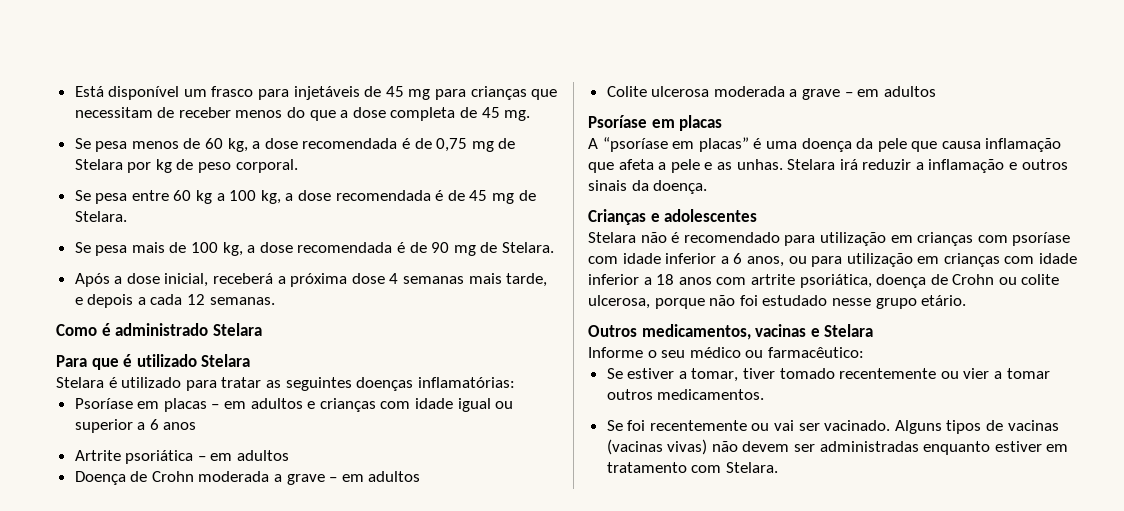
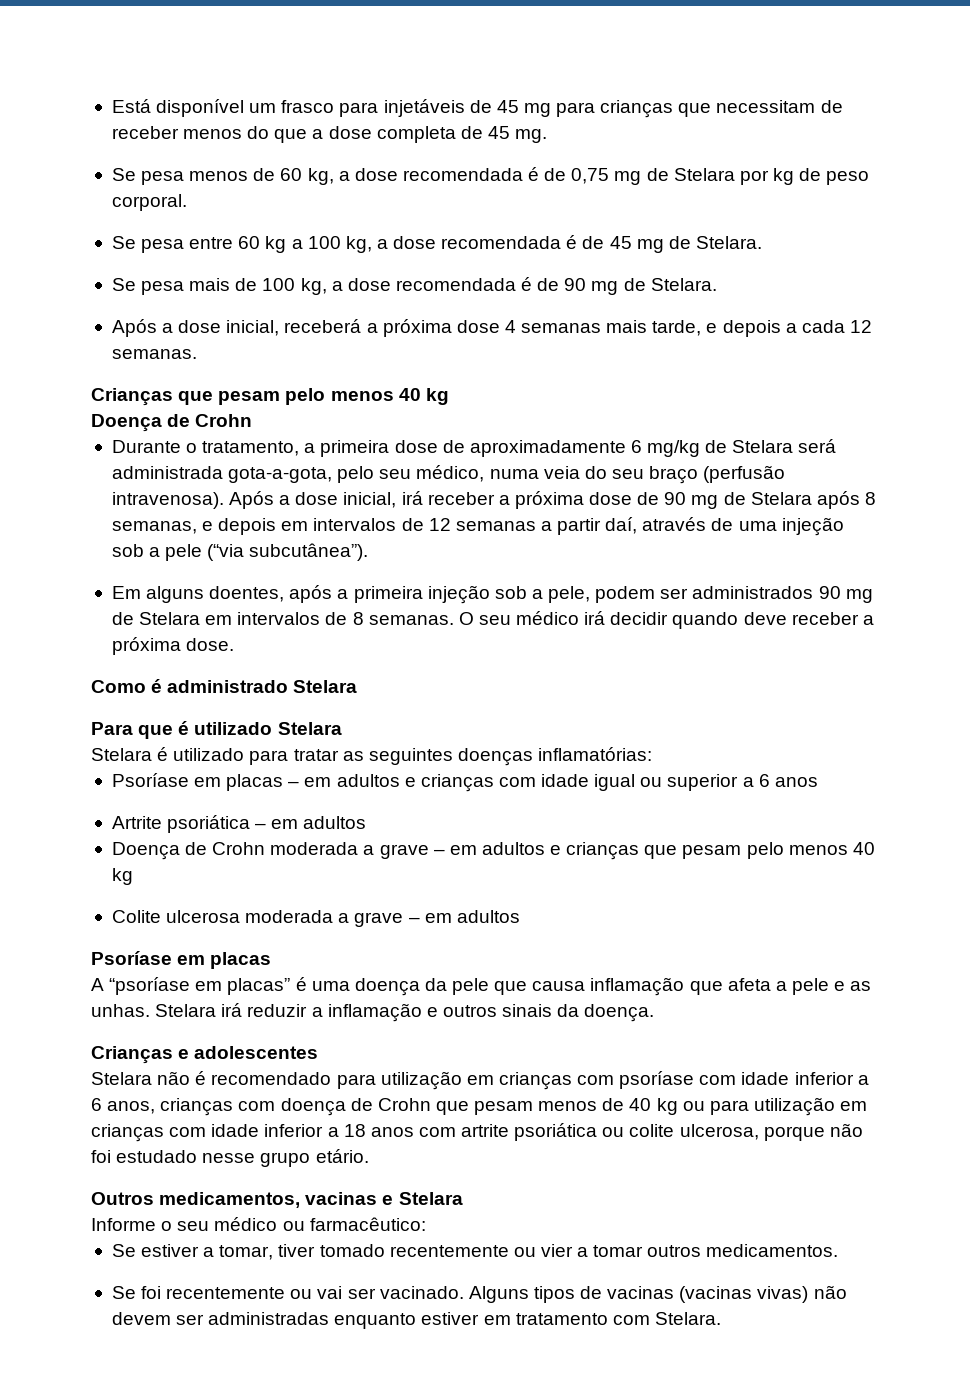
+ Crianças que pesam pelo menos 40 kg
+ Doença de Crohn
+ Durante o tratamento, a primeira dose de aproximadamente 6 mg/kg de Stelara será administrada gota-a-gota, pelo seu médico, numa veia do seu braço (perfusão intravenosa). Após a dose inicial, irá receber a próxima dose de 90 mg de Stelara após 8 semanas, e depois em intervalos de 12 semanas a partir daí, através de uma injeção sob a pele (“via subcutânea”).
+ Em alguns doentes, após a primeira injeção sob a pele, podem ser administrados 90 mg de Stelara em intervalos de 8 semanas. O seu médico irá decidir quando deve receber a próxima dose.
- Doença de Crohn moderada a grave – em adultos
+ Doença de Crohn moderada a grave – em adultos e crianças que pesam pelo menos 40 kg
- Stelara não é recomendado para utilização em crianças com psoríase com idade inferior a 6 anos, ou para utilização em crianças com idade inferior a 18 anos com artrite psoriática, doença de Crohn ou colite ulcerosa, porque não foi estudado nesse grupo etário.
+ Stelara não é recomendado para utilização em crianças com psoríase com idade inferior a 6 anos, crianças com doença de Crohn que pesam menos de 40 kg ou para utilização em crianças com idade inferior a 18 anos com artrite psoriática ou colite ulcerosa, porque não foi estudado nesse grupo etário.

